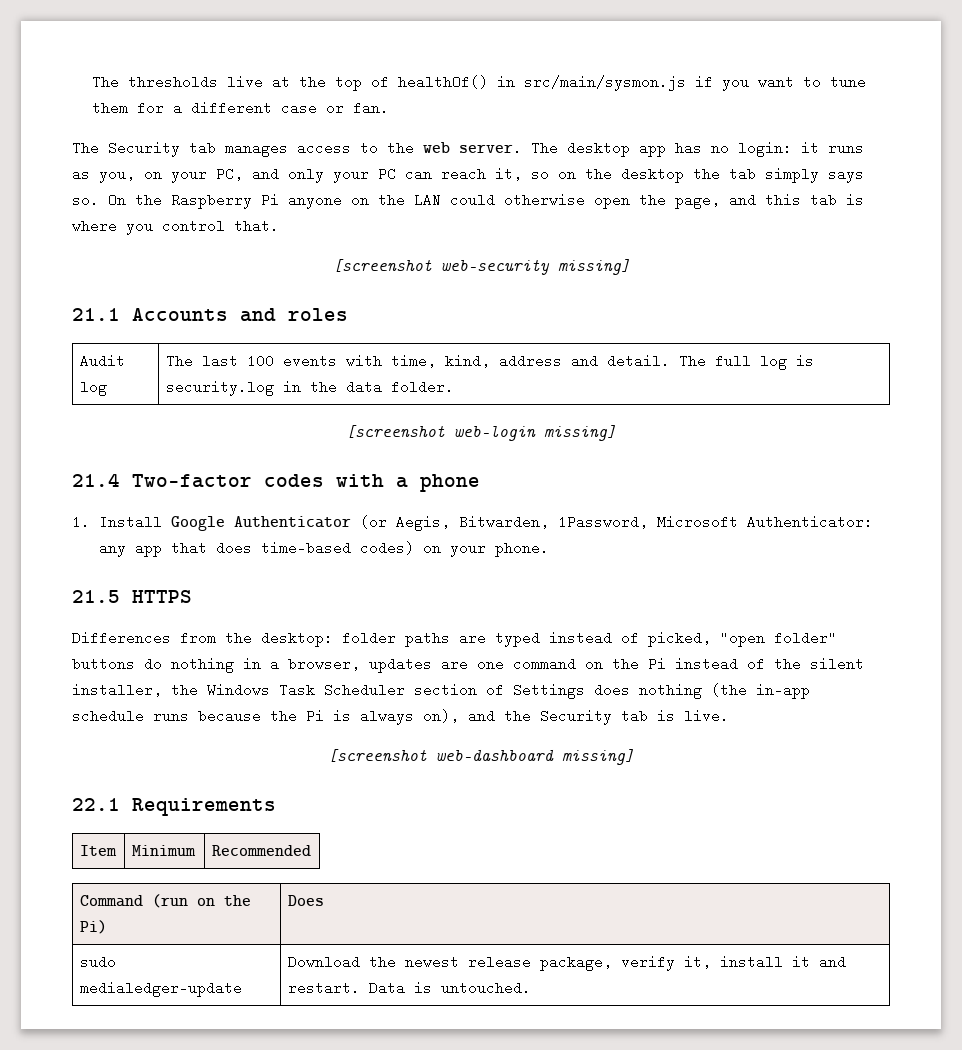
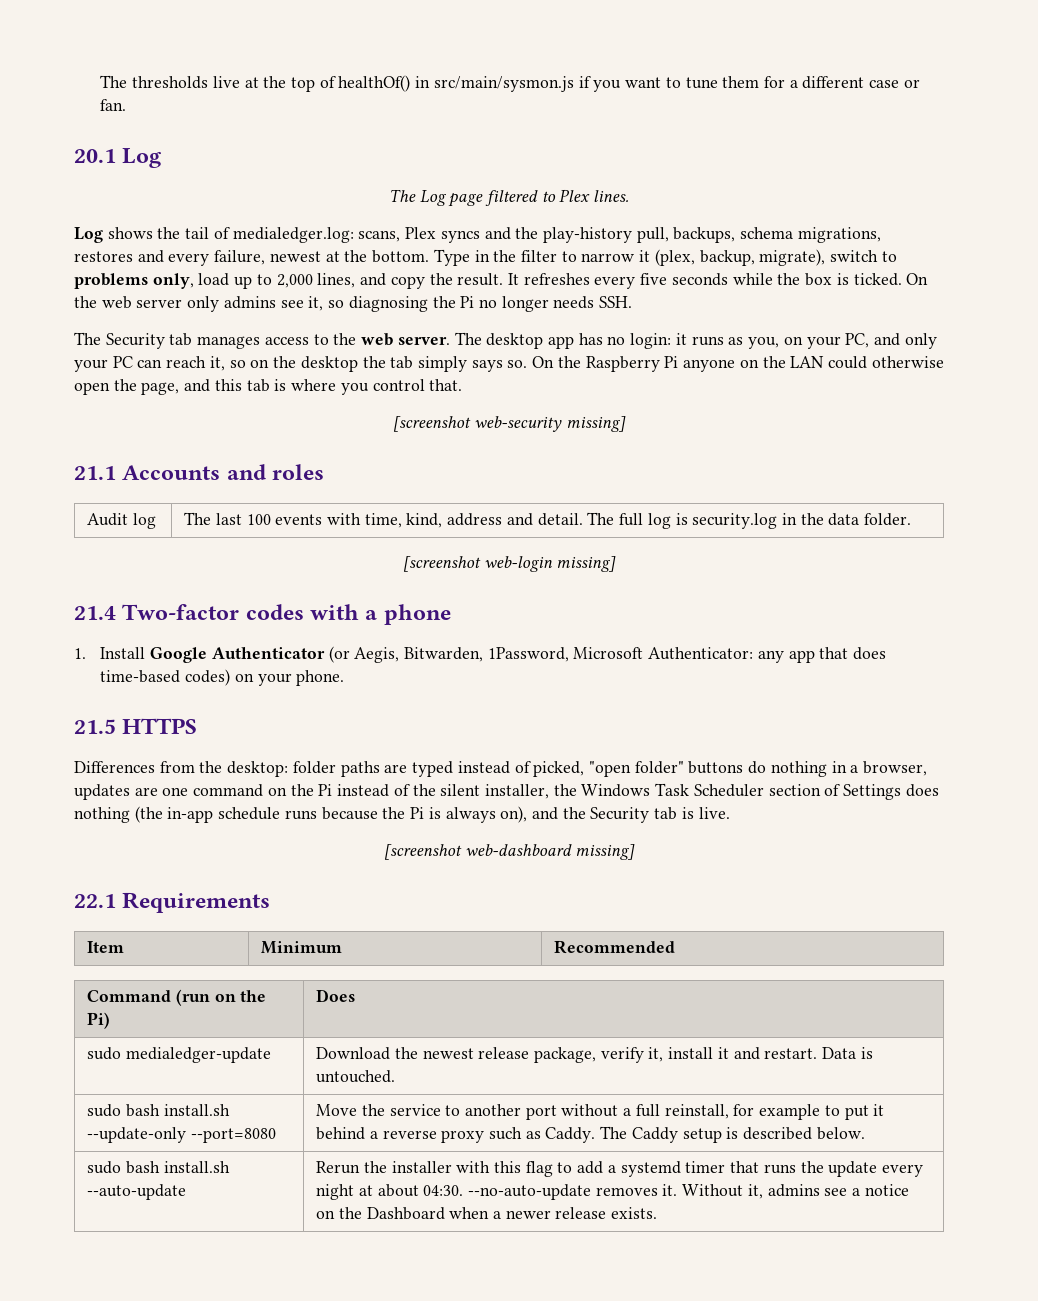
+ 20.1 Log
+ The Log page filtered to Plex lines.
+ Log shows the tail of medialedger.log: scans, Plex syncs and the play-history pull, backups, schema migrations, restores and every failure, newest at the bottom. Type in the filter to narrow it (plex, backup, migrate), switch to problems only, load up to 2,000 lines, and copy the result. It refreshes every five seconds while the box is ticked. On the web server only admins see it, so diagnosing the Pi no longer needs SSH.
+ sudo bash install.sh --update-only --port=8080 | Move the service to another port without a full reinstall, for example to put it behind a reverse proxy such as Caddy. The Caddy setup is described below.
+ sudo bash install.sh --auto-update | Rerun the installer with this flag to add a systemd timer that runs the update every night at about 04:30. --no-auto-update removes it. Without it, admins see a notice on the Dashboard when a newer release exists.

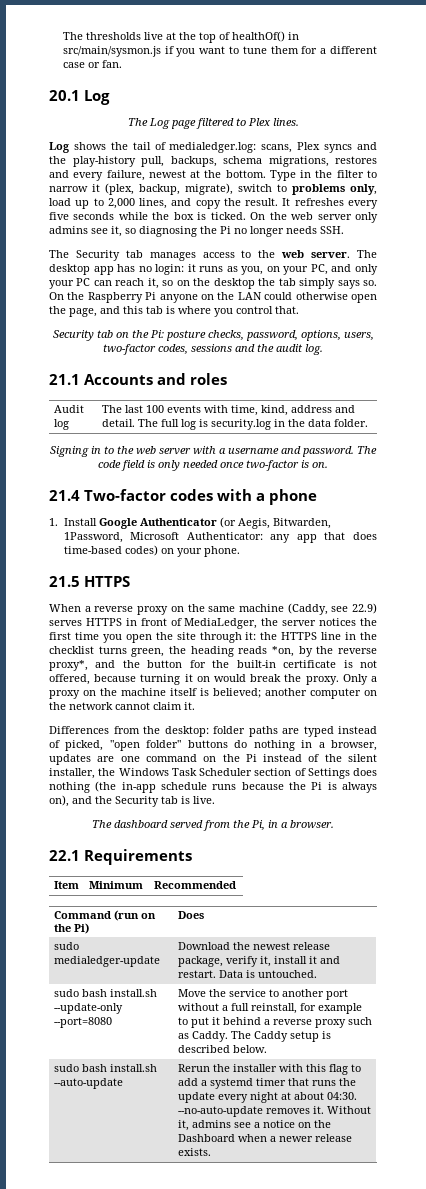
- [screenshot web-security missing]
+ Security tab on the Pi: posture checks, password, options, users, two-factor codes, sessions and the audit log.
- [screenshot web-login missing]
+ Signing in to the web server with a username and password. The code field is only needed once two-factor is on.
+ When a reverse proxy on the same machine (Caddy, see 22.9) serves HTTPS in front of MediaLedger, the server notices the first time you open the site through it: the HTTPS line in the checklist turns green, the heading reads *on, by the reverse proxy*, and the button for the built-in certificate is not offered, because turning it on would break the proxy. Only a proxy on the machine itself is believed; another computer on the network cannot claim it.
- [screenshot web-dashboard missing]
+ The dashboard served from the Pi, in a browser.

